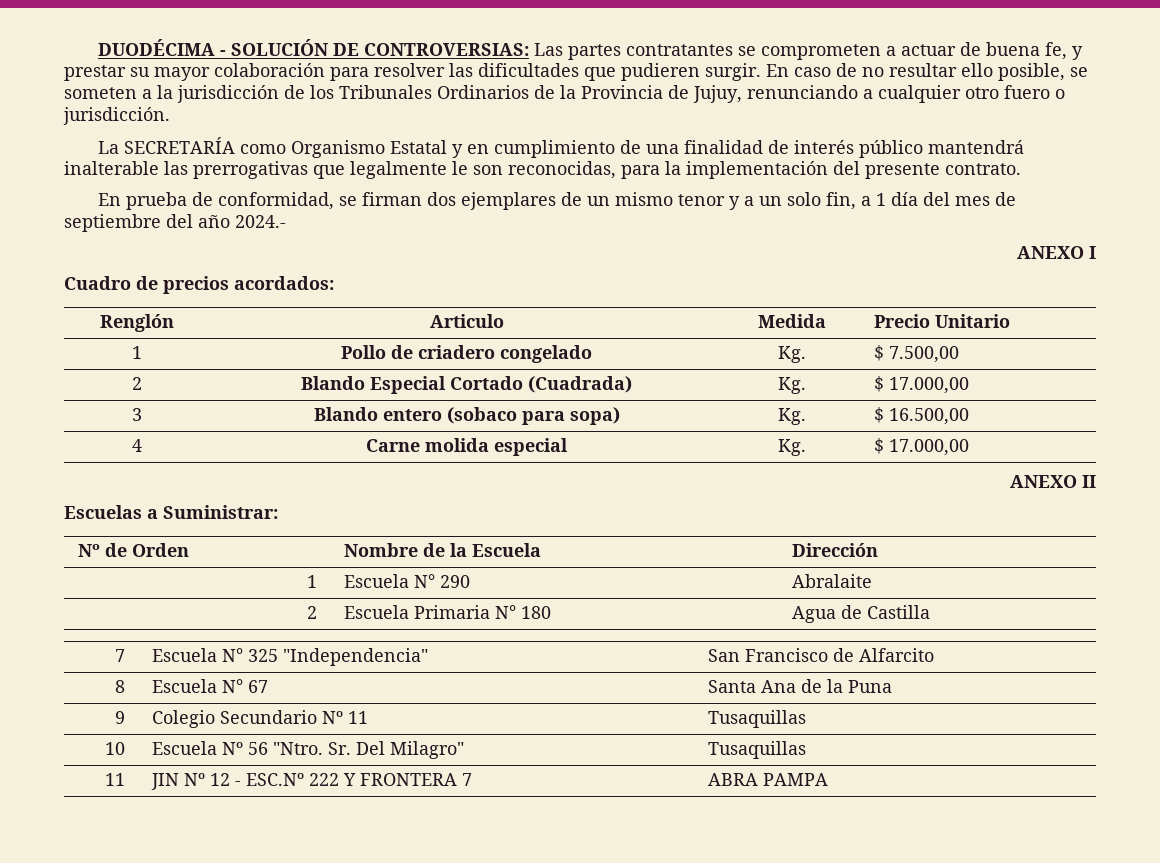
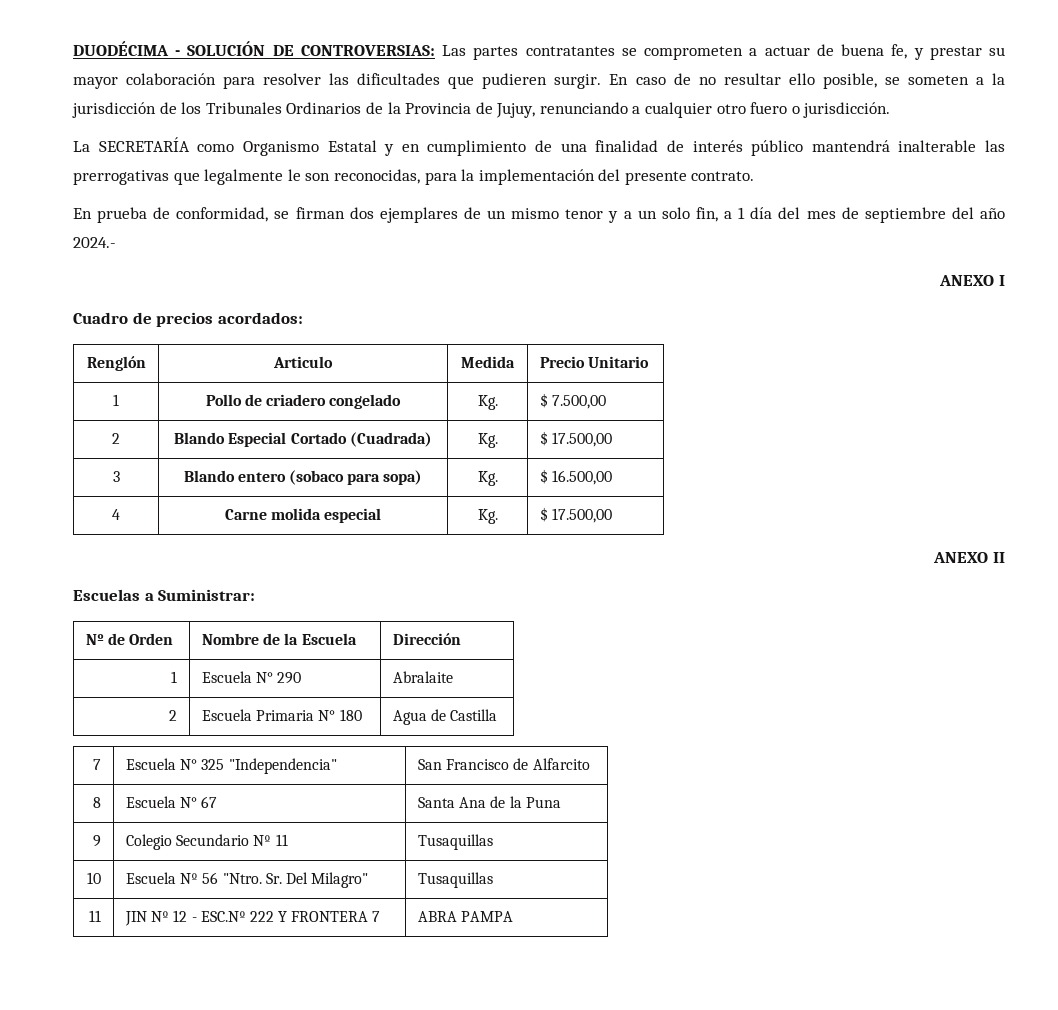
- 2 | Blando Especial Cortado (Cuadrada) | Kg. | $ 17.000,00
+ 2 | Blando Especial Cortado (Cuadrada) | Kg. | $ 17.500,00
- 4 | Carne molida especial | Kg. | $ 17.000,00
+ 4 | Carne molida especial | Kg. | $ 17.500,00

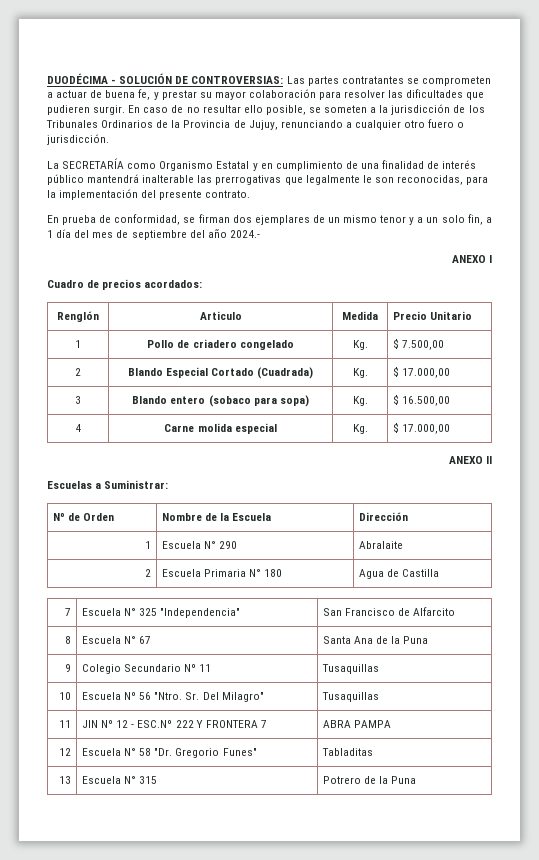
- 2 | Blando Especial Cortado (Cuadrada) | Kg. | $ 17.500,00
+ 2 | Blando Especial Cortado (Cuadrada) | Kg. | $ 17.000,00
- 4 | Carne molida especial | Kg. | $ 17.500,00
+ 4 | Carne molida especial | Kg. | $ 17.000,00
+ 12 | Escuela N° 58 "Dr. Gregorio Funes" | Tabladitas
+ 13 | Escuela N° 315 | Potrero de la Puna

